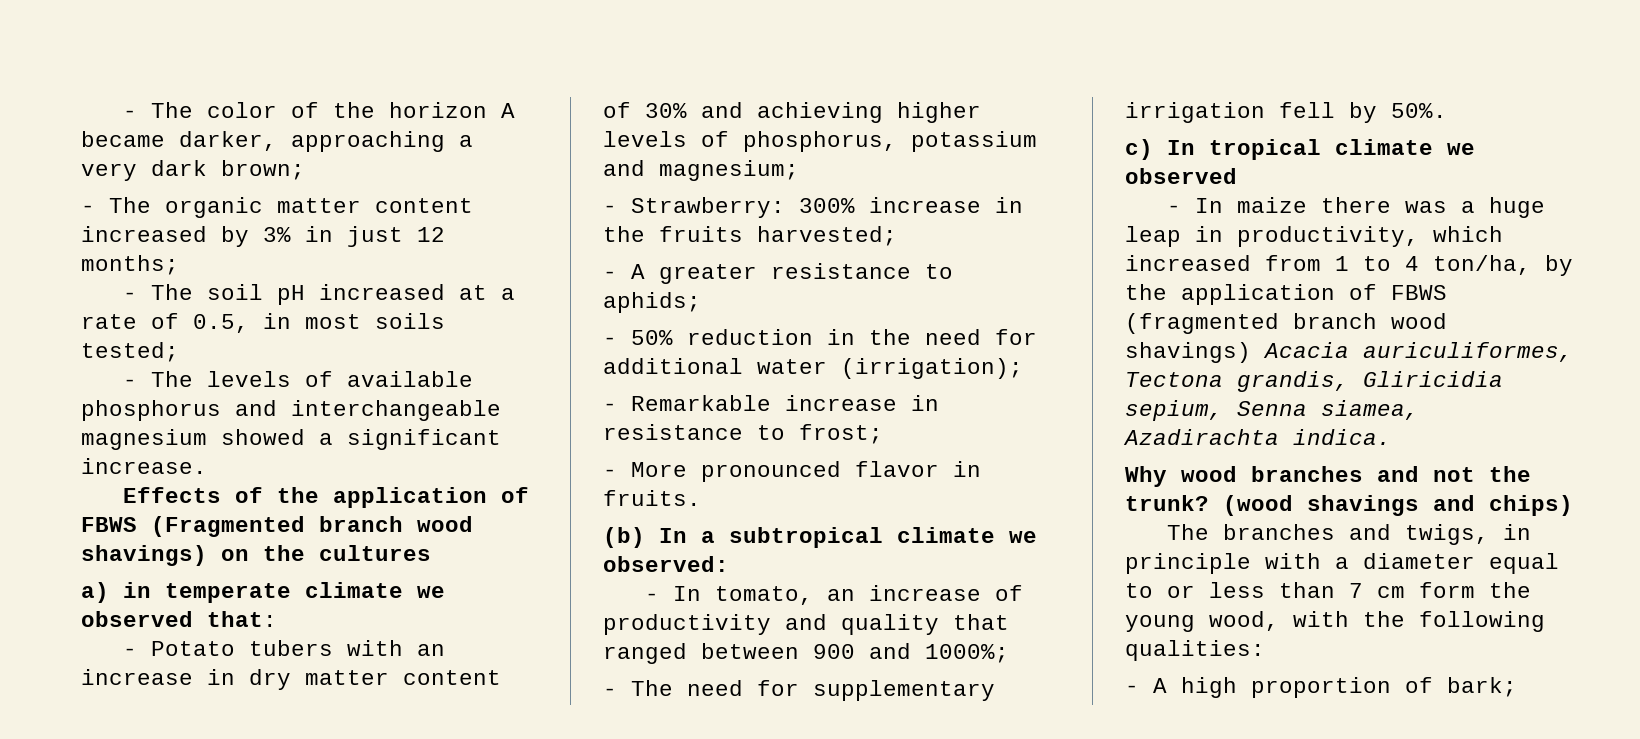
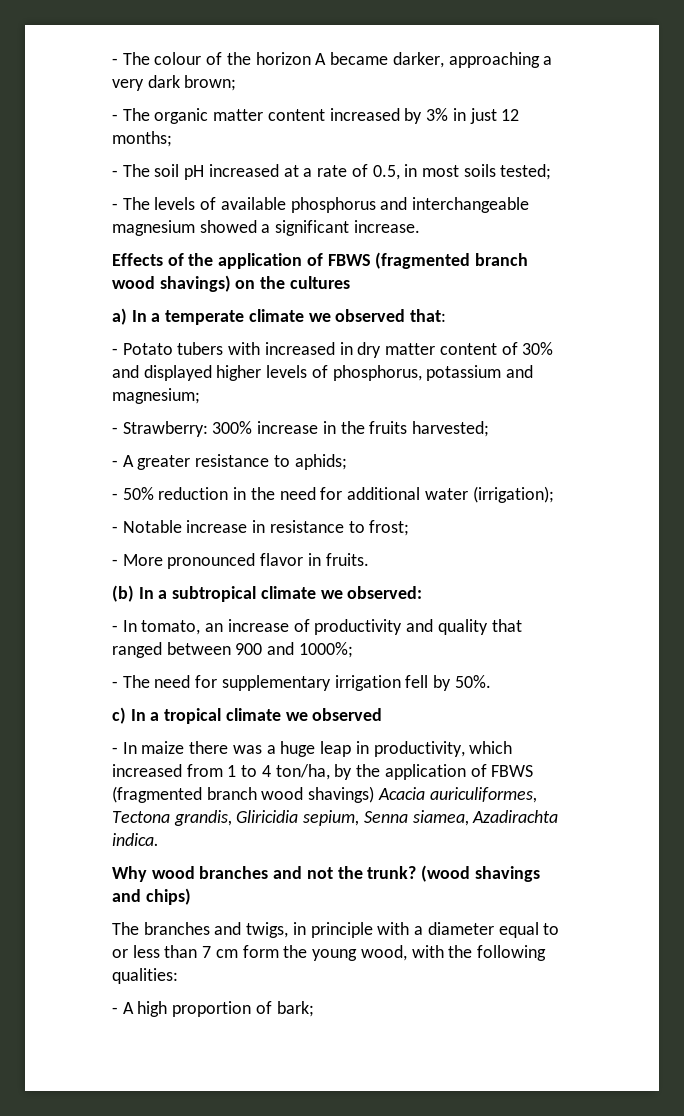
- - The color of the horizon A became darker, approaching a very dark brown;
+ - The colour of the horizon A became darker, approaching a very dark brown;
- Effects of the application of FBWS (Fragmented branch wood shavings) on the cultures
+ Effects of the application of FBWS (fragmented branch wood shavings) on the cultures
- a) in temperate climate we observed that:
+ a) In a temperate climate we observed that:
- - Potato tubers with an increase in dry matter content of 30% and achieving higher levels of phosphorus, potassium and magnesium;
+ - Potato tubers with increased in dry matter content of 30% and displayed higher levels of phosphorus, potassium and magnesium;
- - Remarkable increase in resistance to frost;
+ - Notable increase in resistance to frost;
- c) In tropical climate we observed
+ c) In a tropical climate we observed

